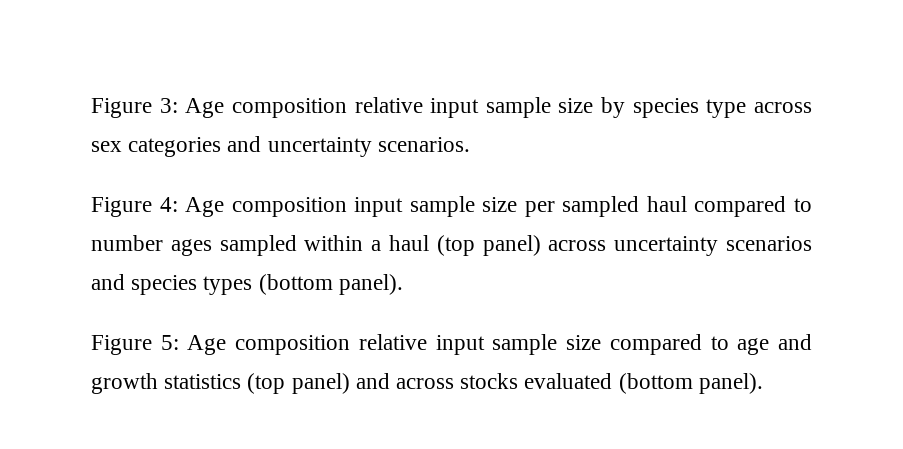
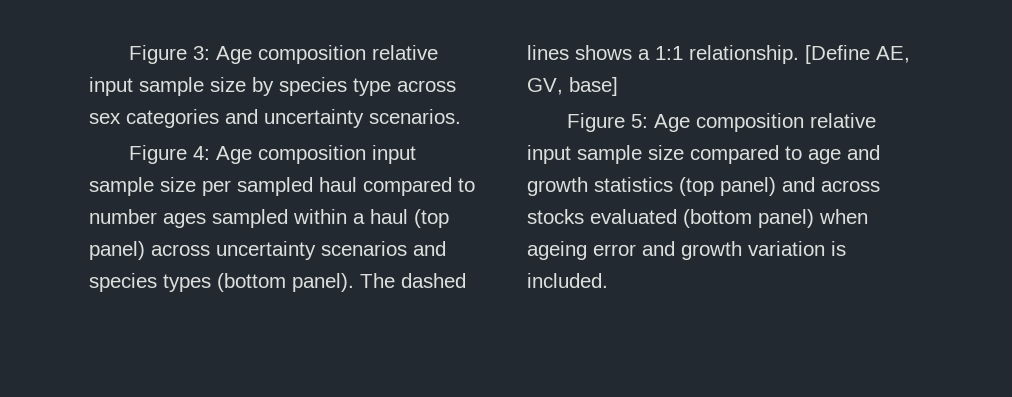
+ The dashed lines shows a 1:1 relationship. [Define AE, GV, base]
- Figure 5: Age composition relative input sample size compared to age and growth statistics (top panel) and across stocks evaluated (bottom panel).
+ Figure 5: Age composition relative input sample size compared to age and growth statistics (top panel) and across stocks evaluated (bottom panel) when ageing error and growth variation is included.

